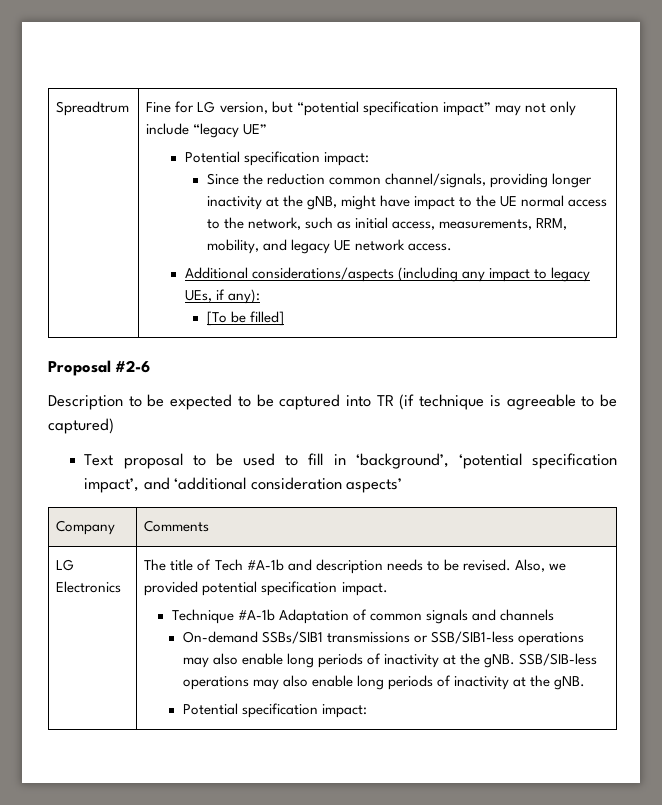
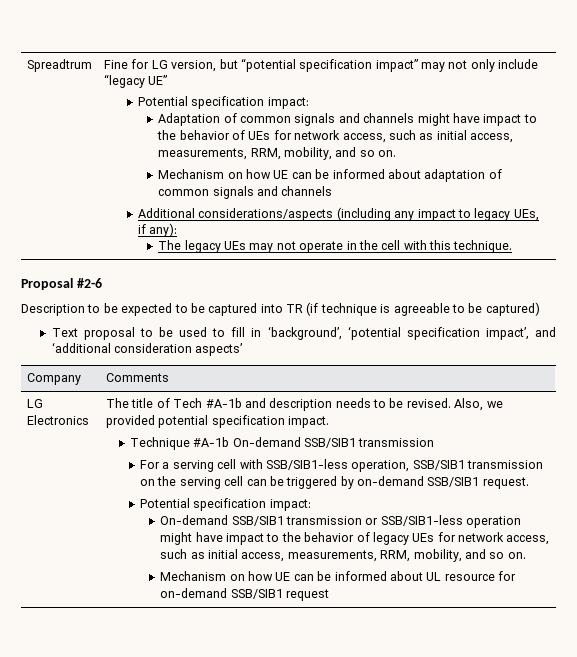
- Since the reduction common channel/signals, providing longer inactivity at the gNB, might have impact to the UE normal access to the network, such as initial access, measurements, RRM, mobility, and legacy UE network access.
+ Adaptation of common signals and channels might have impact to the behavior of UEs for network access, such as initial access, measurements, RRM, mobility, and so on.
+ Mechanism on how UE can be informed about adaptation of common signals and channels
- [To be filled]
+ The legacy UEs may not operate in the cell with this technique.
- Technique #A-1b Adaptation of common signals and channels
- On-demand SSBs/SIB1 transmissions or SSB/SIB1-less operations may also enable long periods of inactivity at the gNB. SSB/SIB-less operations may also enable long periods of inactivity at the gNB.
+ Technique #A-1b On-demand SSB/SIB1 transmission
+ For a serving cell with SSB/SIB1-less operation, SSB/SIB1 transmission on the serving cell can be triggered by on-demand SSB/SIB1 request.
  Potential specification impact:
+ On-demand SSB/SIB1 transmission or SSB/SIB1-less operation might have impact to the behavior of legacy UEs for network access, such as initial access, measurements, RRM, mobility, and so on.
+ Mechanism on how UE can be informed about UL resource for on-demand SSB/SIB1 request

